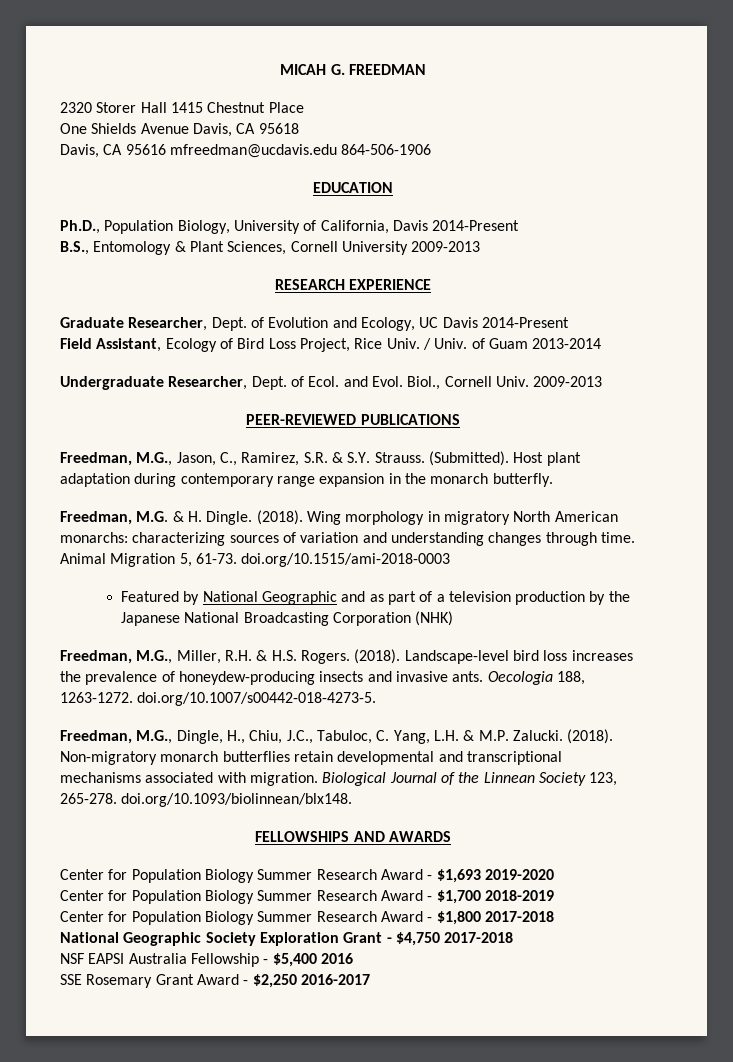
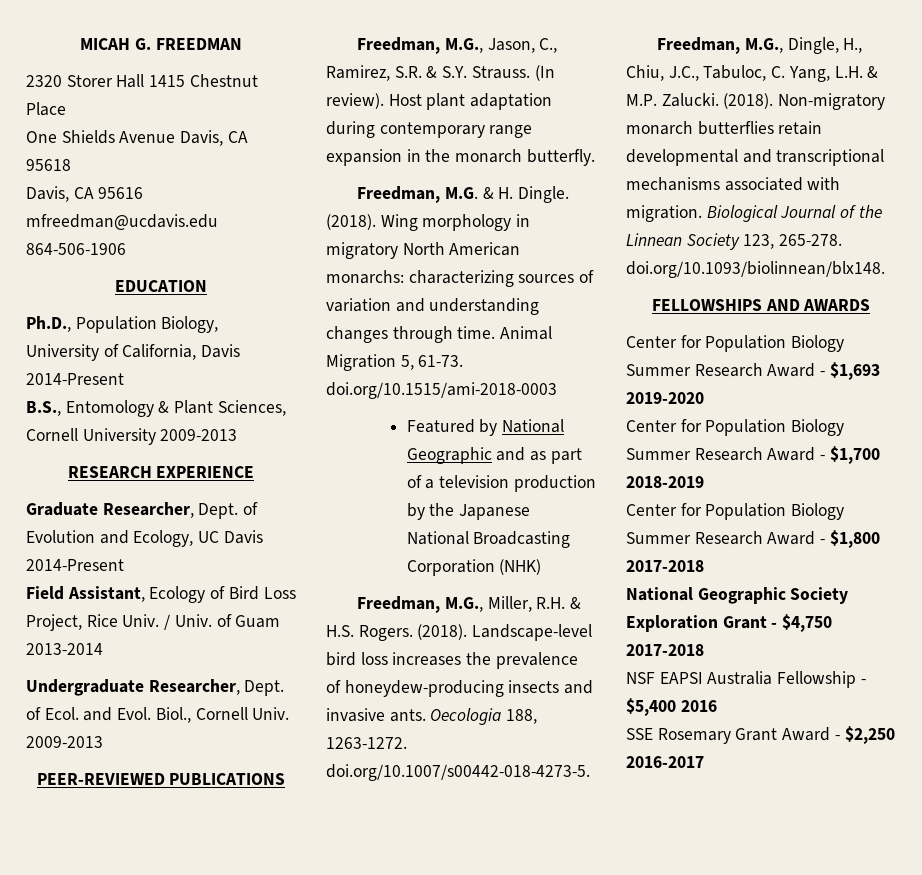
- (Submitted).
+ (In review).

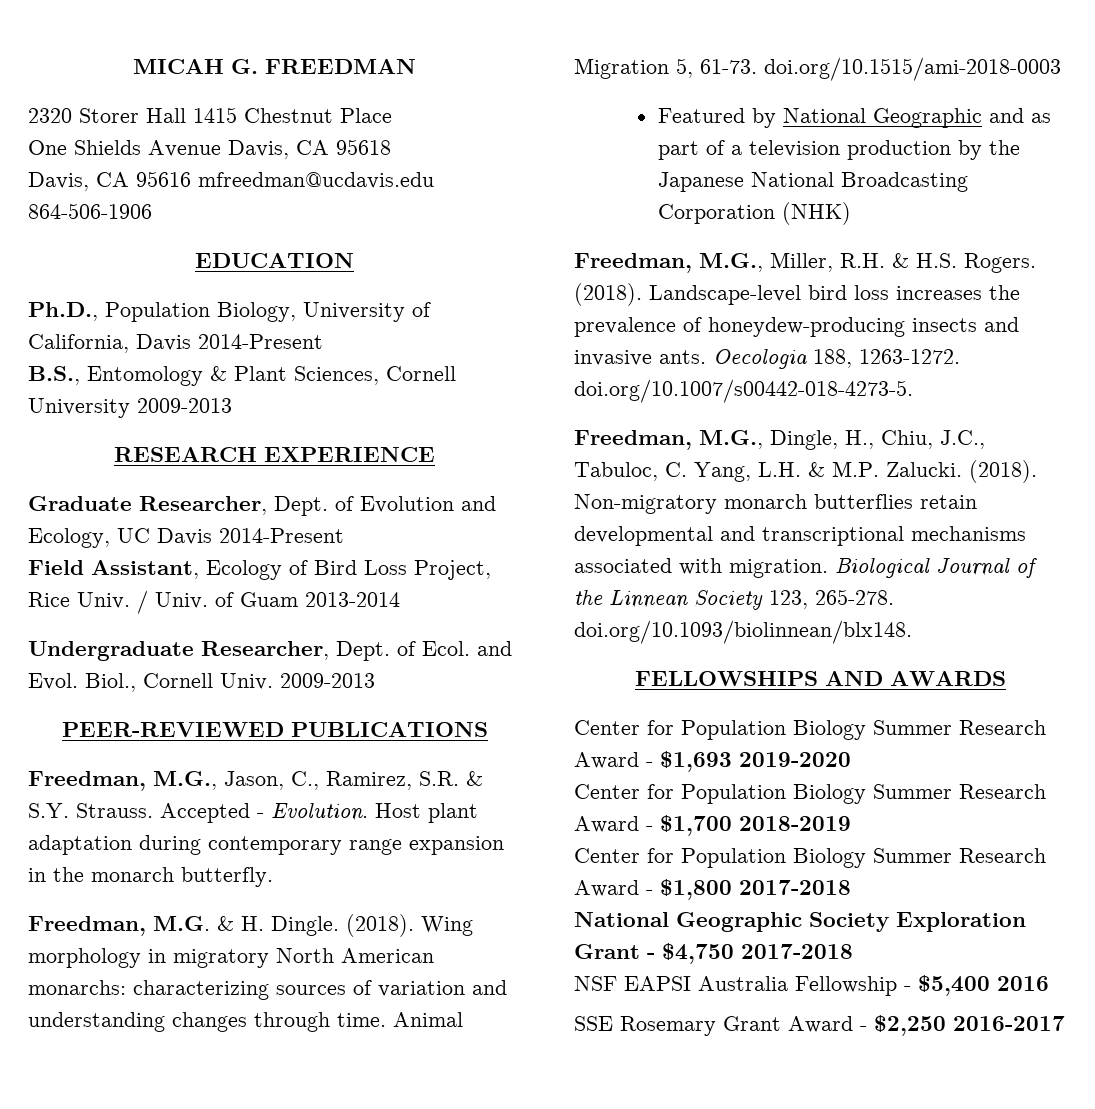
- (In review).
+ Accepted - Evolution.

